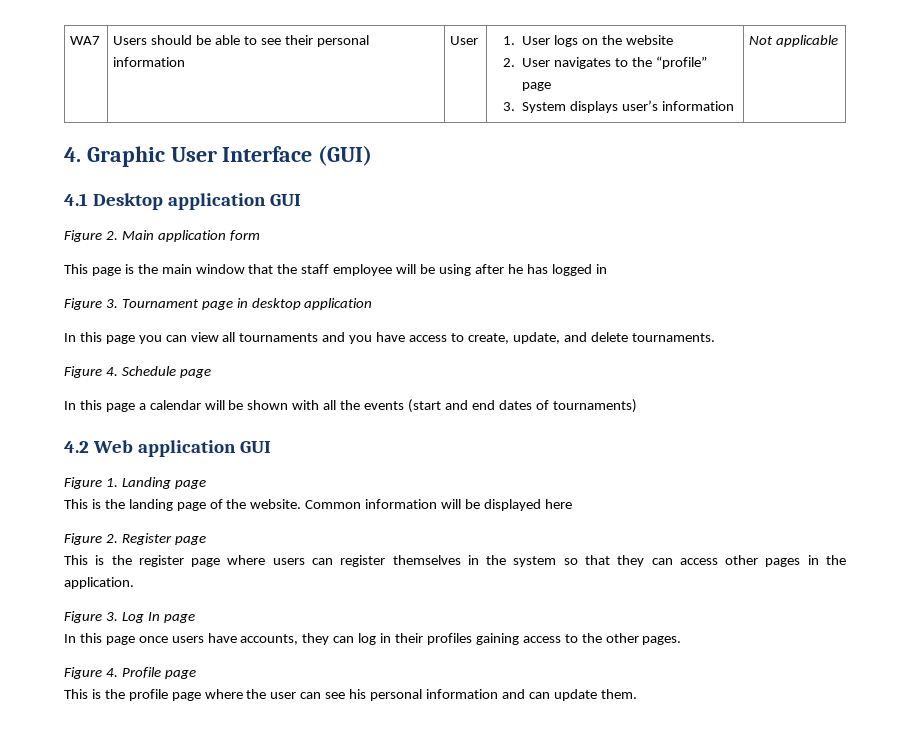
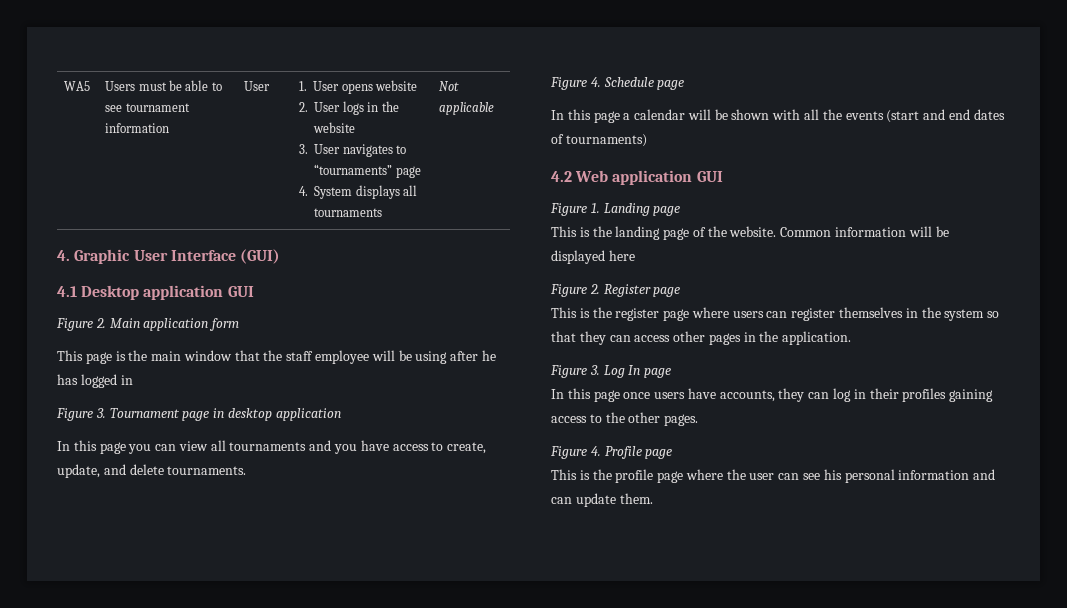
- WA7 | Users should be able to see their personal information | User | 1. User logs on the website
- 2. User navigates to the “profile” page
- 3. System displays user’s information | Not applicable
+ WA5 | Users must be able to see tournament information | User | 1. User opens website
+ 2. User logs in the website
+ 3. User navigates to “tournaments” page
+ 4. System displays all tournaments | Not applicable

